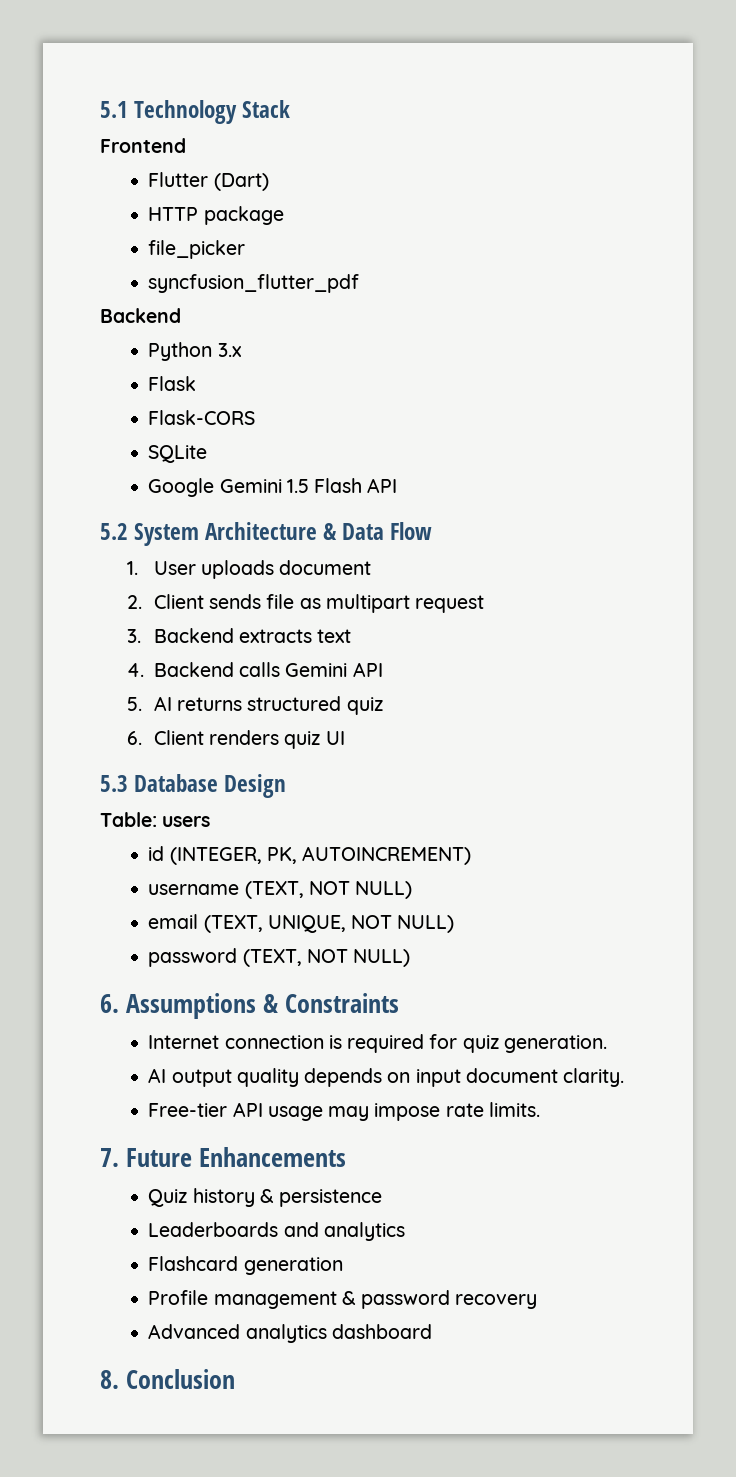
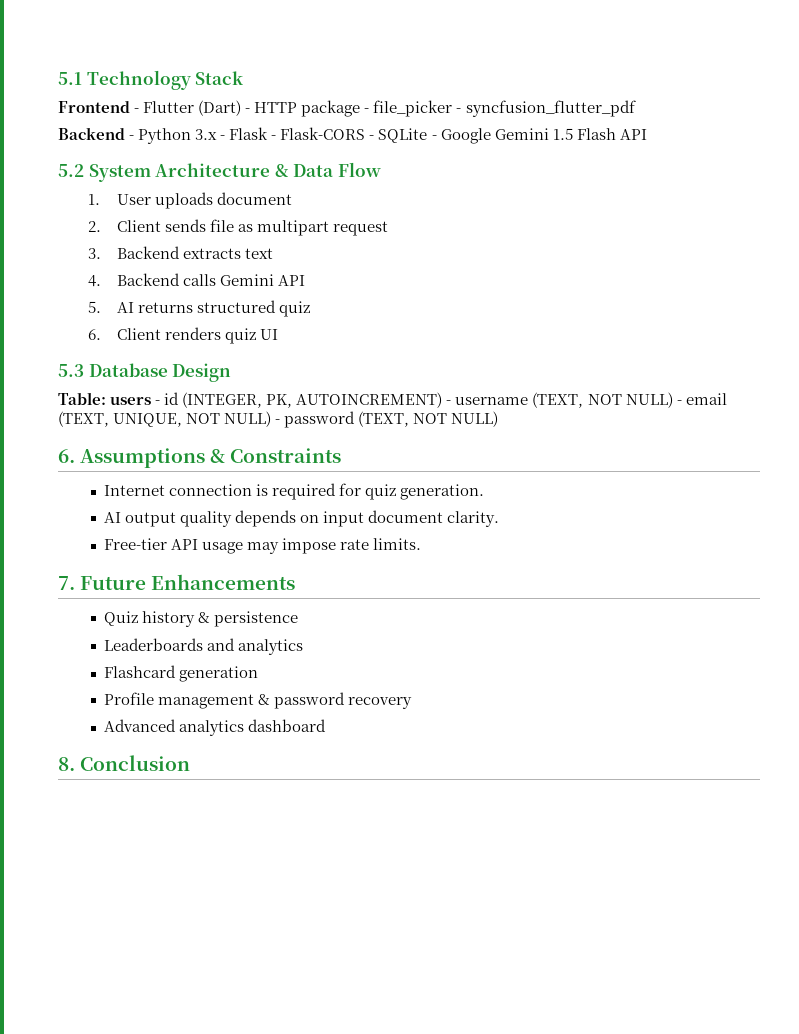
- Frontend
- Flutter (Dart)
- HTTP package
- file_picker
- syncfusion_flutter_pdf
- Backend
- Python 3.x
- Flask
- Flask-CORS
- SQLite
- Google Gemini 1.5 Flash API
+ Frontend - Flutter (Dart) - HTTP package - file_picker - syncfusion_flutter_pdf
+ Backend - Python 3.x - Flask - Flask-CORS - SQLite - Google Gemini 1.5 Flash API
- Table: users
- id (INTEGER, PK, AUTOINCREMENT)
- username (TEXT, NOT NULL)
- email (TEXT, UNIQUE, NOT NULL)
- password (TEXT, NOT NULL)
+ Table: users - id (INTEGER, PK, AUTOINCREMENT) - username (TEXT, NOT NULL) - email (TEXT, UNIQUE, NOT NULL) - password (TEXT, NOT NULL)

